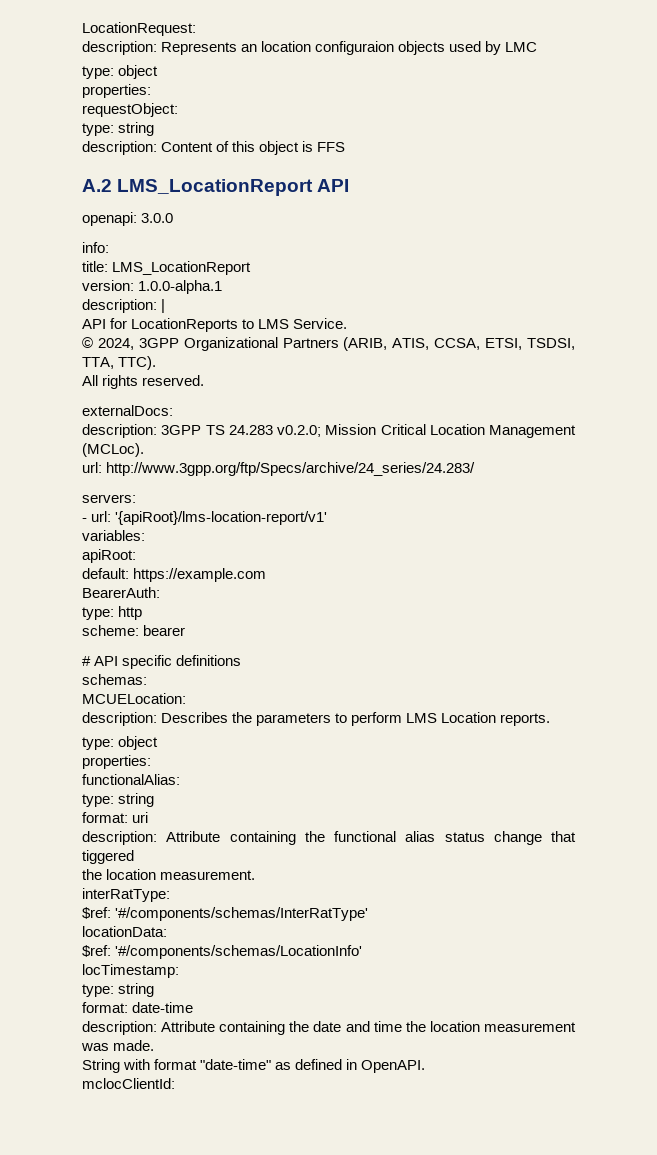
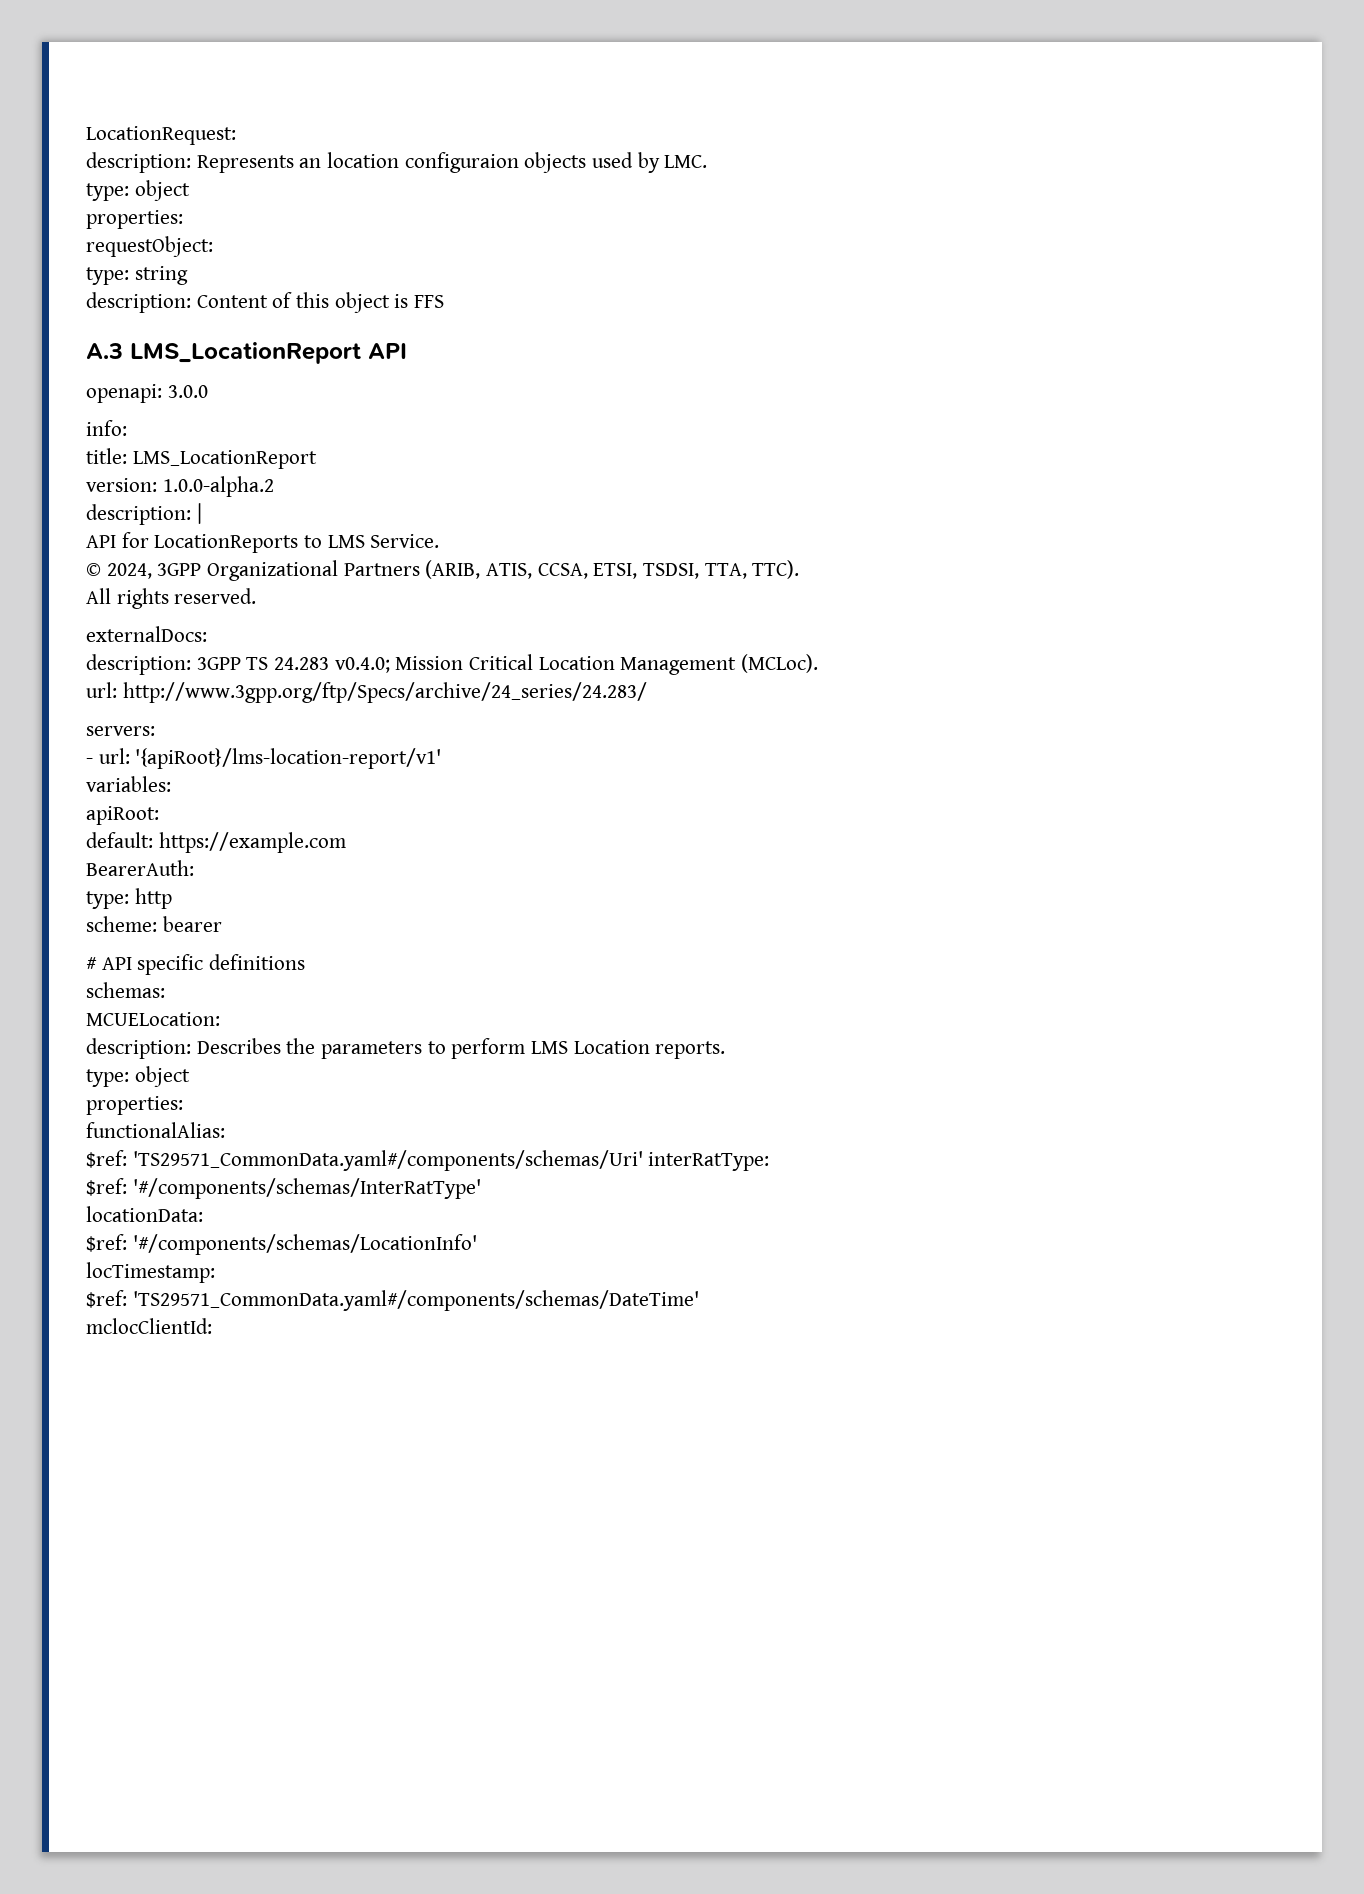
- description: Represents an location configuraion objects used by LMC
+ description: Represents an location configuraion objects used by LMC.
- A.2 LMS_LocationReport API
+ A.3 LMS_LocationReport API
- version: 1.0.0-alpha.1
+ version: 1.0.0-alpha.2
- description: 3GPP TS 24.283 v0.2.0; Mission Critical Location Management (MCLoc).
+ description: 3GPP TS 24.283 v0.4.0; Mission Critical Location Management (MCLoc).
  functionalAlias:
- type: string
- format: uri
- description: Attribute containing the functional alias status change that tiggered
- the location measurement.
- interRatType:
+ $ref: 'TS29571_CommonData.yaml#/components/schemas/Uri' interRatType:
  locTimestamp:
- type: string
- format: date-time
- description: Attribute containing the date and time the location measurement was made.
- String with format "date-time" as defined in OpenAPI.
+ $ref: 'TS29571_CommonData.yaml#/components/schemas/DateTime'

